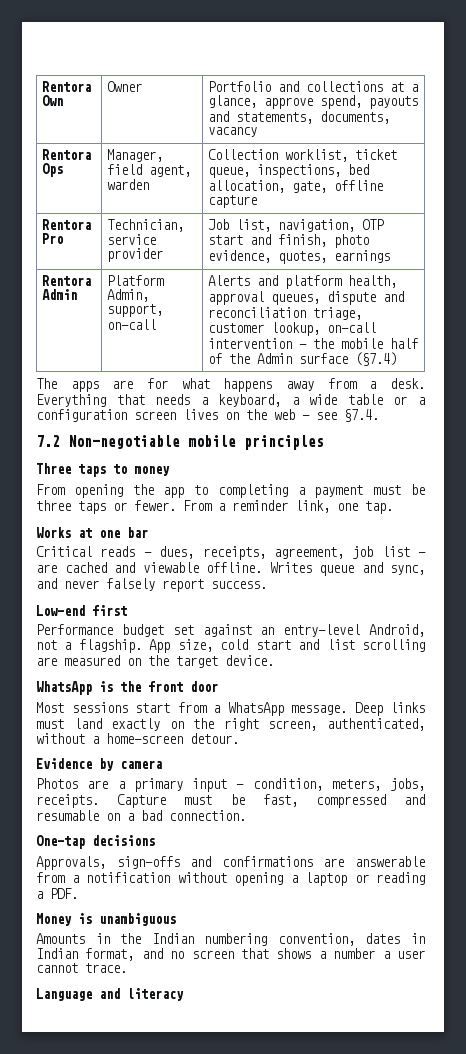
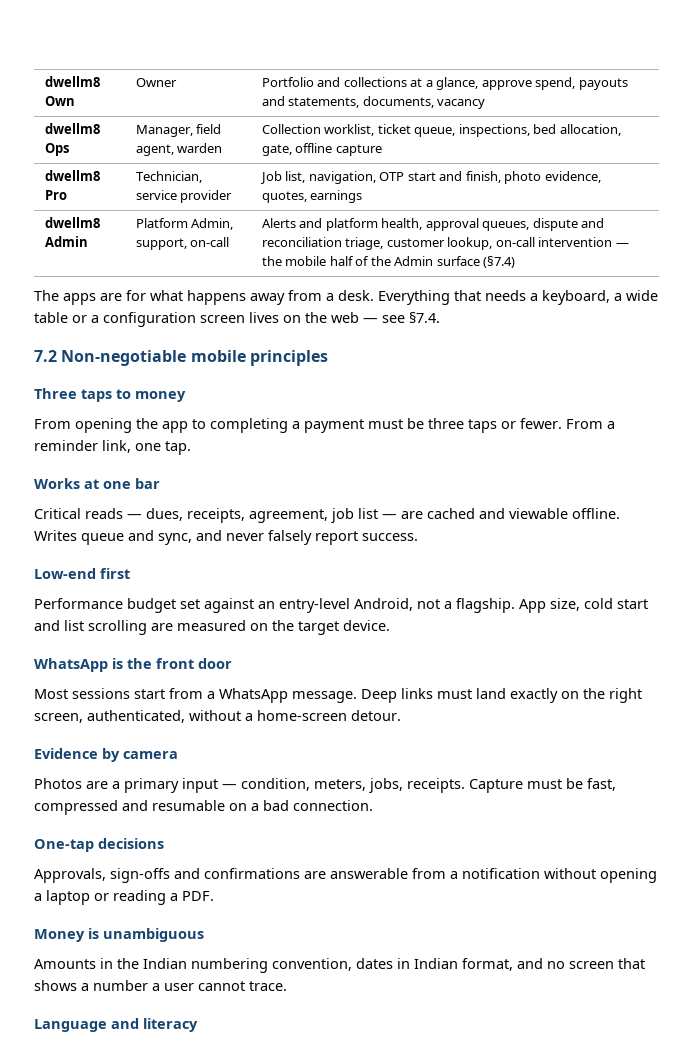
- Rentora Own | Owner | Portfolio and collections at a glance, approve spend, payouts and statements, documents, vacancy
+ dwellm8 Own | Owner | Portfolio and collections at a glance, approve spend, payouts and statements, documents, vacancy
- Rentora Ops | Manager, field agent, warden | Collection worklist, ticket queue, inspections, bed allocation, gate, offline capture
+ dwellm8 Ops | Manager, field agent, warden | Collection worklist, ticket queue, inspections, bed allocation, gate, offline capture
- Rentora Pro | Technician, service provider | Job list, navigation, OTP start and finish, photo evidence, quotes, earnings
+ dwellm8 Pro | Technician, service provider | Job list, navigation, OTP start and finish, photo evidence, quotes, earnings
- Rentora Admin | Platform Admin, support, on-call | Alerts and platform health, approval queues, dispute and reconciliation triage, customer lookup, on-call intervention — the mobile half of the Admin surface (§7.4)
+ dwellm8 Admin | Platform Admin, support, on-call | Alerts and platform health, approval queues, dispute and reconciliation triage, customer lookup, on-call intervention — the mobile half of the Admin surface (§7.4)

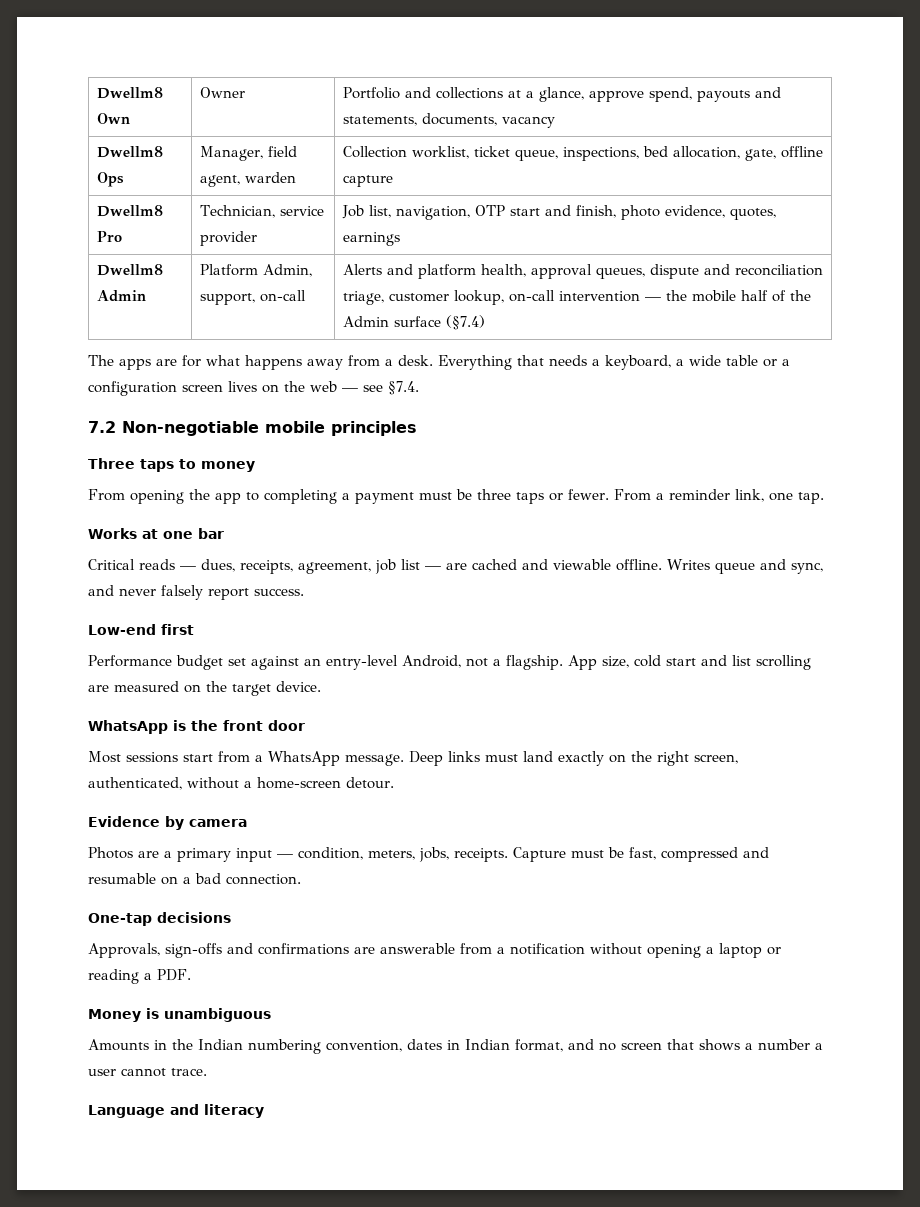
- dwellm8 Own | Owner | Portfolio and collections at a glance, approve spend, payouts and statements, documents, vacancy
+ Dwellm8 Own | Owner | Portfolio and collections at a glance, approve spend, payouts and statements, documents, vacancy
- dwellm8 Ops | Manager, field agent, warden | Collection worklist, ticket queue, inspections, bed allocation, gate, offline capture
+ Dwellm8 Ops | Manager, field agent, warden | Collection worklist, ticket queue, inspections, bed allocation, gate, offline capture
- dwellm8 Pro | Technician, service provider | Job list, navigation, OTP start and finish, photo evidence, quotes, earnings
+ Dwellm8 Pro | Technician, service provider | Job list, navigation, OTP start and finish, photo evidence, quotes, earnings
- dwellm8 Admin | Platform Admin, support, on-call | Alerts and platform health, approval queues, dispute and reconciliation triage, customer lookup, on-call intervention — the mobile half of the Admin surface (§7.4)
+ Dwellm8 Admin | Platform Admin, support, on-call | Alerts and platform health, approval queues, dispute and reconciliation triage, customer lookup, on-call intervention — the mobile half of the Admin surface (§7.4)

